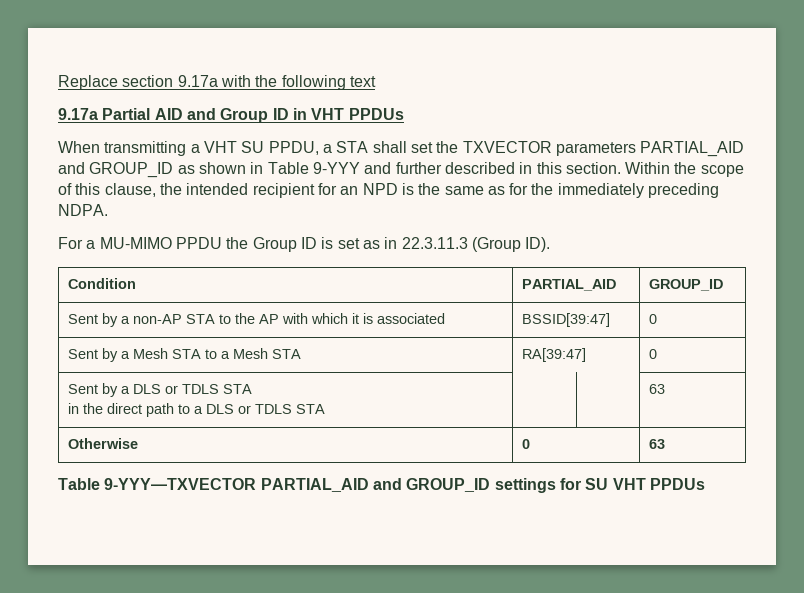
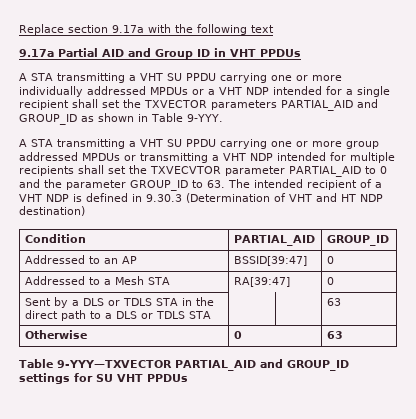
- When transmitting a VHT SU PPDU, a STA shall set the TXVECTOR parameters PARTIAL_AID and GROUP_ID as shown in Table 9-YYY and further described in this section. Within the scope of this clause, the intended recipient for an NPD is the same as for the immediately preceding NDPA.
- For a MU-MIMO PPDU the Group ID is set as in 22.3.11.3 (Group ID).
+ A STA transmitting a VHT SU PPDU carrying one or more individually addressed MPDUs or a VHT NDP intended for a single recipient shall set the TXVECTOR parameters PARTIAL_AID and GROUP_ID as shown in Table 9-YYY.
+ A STA transmitting a VHT SU PPDU carrying one or more group addressed MPDUs or transmitting a VHT NDP intended for multiple recipients shall set the TXVECVTOR parameter PARTIAL_AID to 0 and the parameter GROUP_ID to 63. The intended recipient of a VHT NDP is defined in 9.30.3 (Determination of VHT and HT NDP destination)
  Condition | PARTIAL_AID | GROUP_ID
- Sent by a non-AP STA to the AP with which it is associated | BSSID[39:47] | 0
- Sent by a Mesh STA to a Mesh STA | RA[39:47] | 0
+ Addressed to an AP | BSSID[39:47] | 0
+ Addressed to a Mesh STA | RA[39:47] | 0
- Sent by a DLS or TDLS STA
- in the direct path to a DLS or TDLS STA | | | 63
+ Sent by a DLS or TDLS STA in the direct path to a DLS or TDLS STA | | | 63

